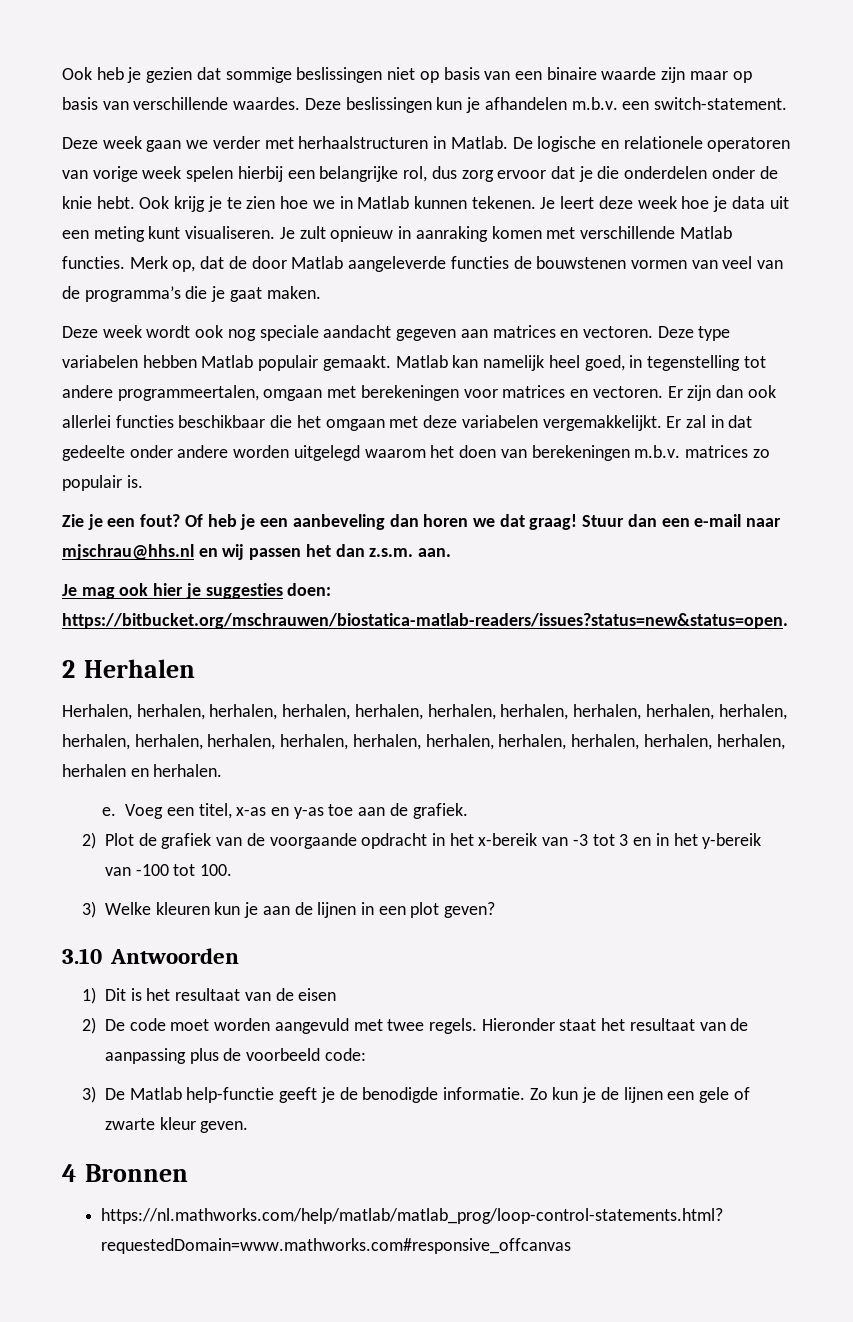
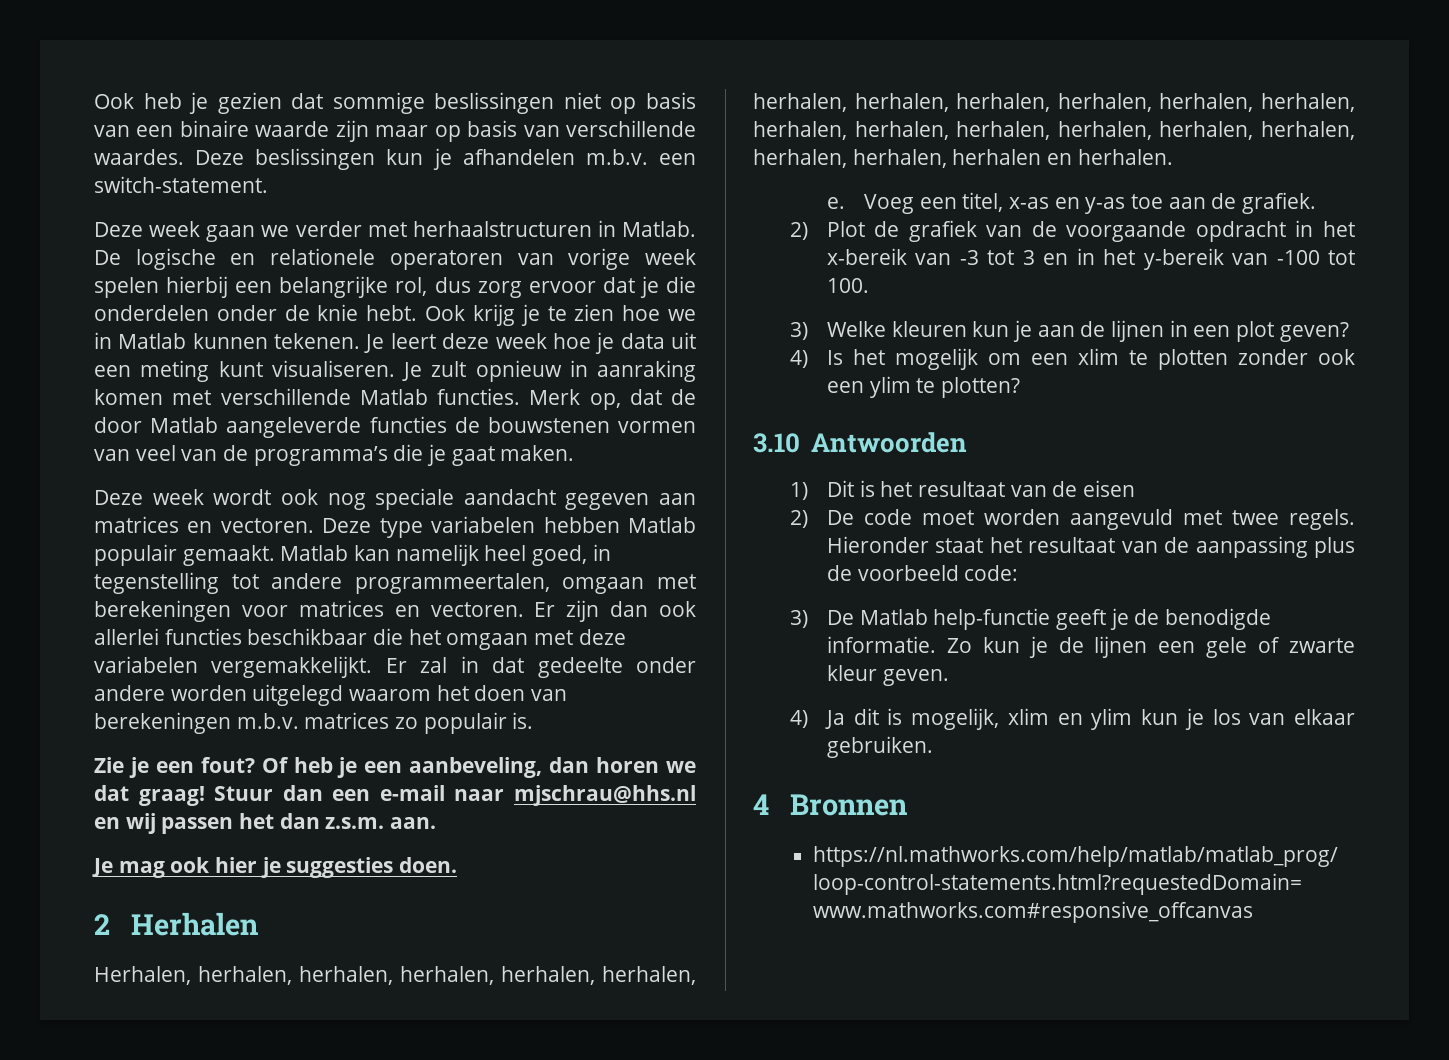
- Of heb je een aanbeveling dan horen we dat graag!
+ Of heb je een aanbeveling, dan horen we dat graag!
- Je mag ook hier je suggesties doen: https://bitbucket.org/mschrauwen/biostatica-matlab-readers/issues?status=new&status=open.
+ Je mag ook hier je suggesties doen.
+ 4) Is het mogelijk om een xlim te plotten zonder ook een ylim te plotten?
+ 4) Ja dit is mogelijk, xlim en ylim kun je los van elkaar gebruiken.

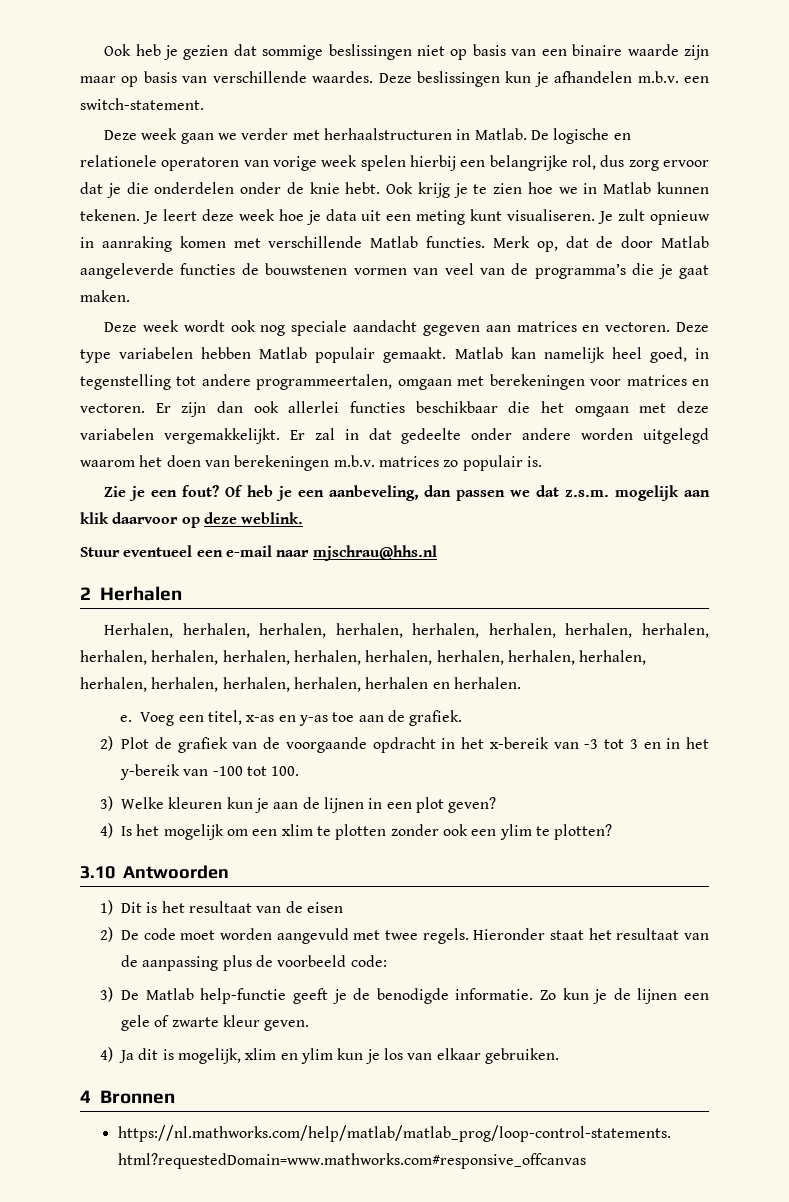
- Of heb je een aanbeveling, dan horen we dat graag! Stuur dan een e-mail naar mjschrau@hhs.nl en wij passen het dan z.s.m. aan.
- Je mag ook hier je suggesties doen.
+ Of heb je een aanbeveling, dan passen we dat z.s.m. mogelijk aan klik daarvoor op deze weblink.
+ Stuur eventueel een e-mail naar mjschrau@hhs.nl

